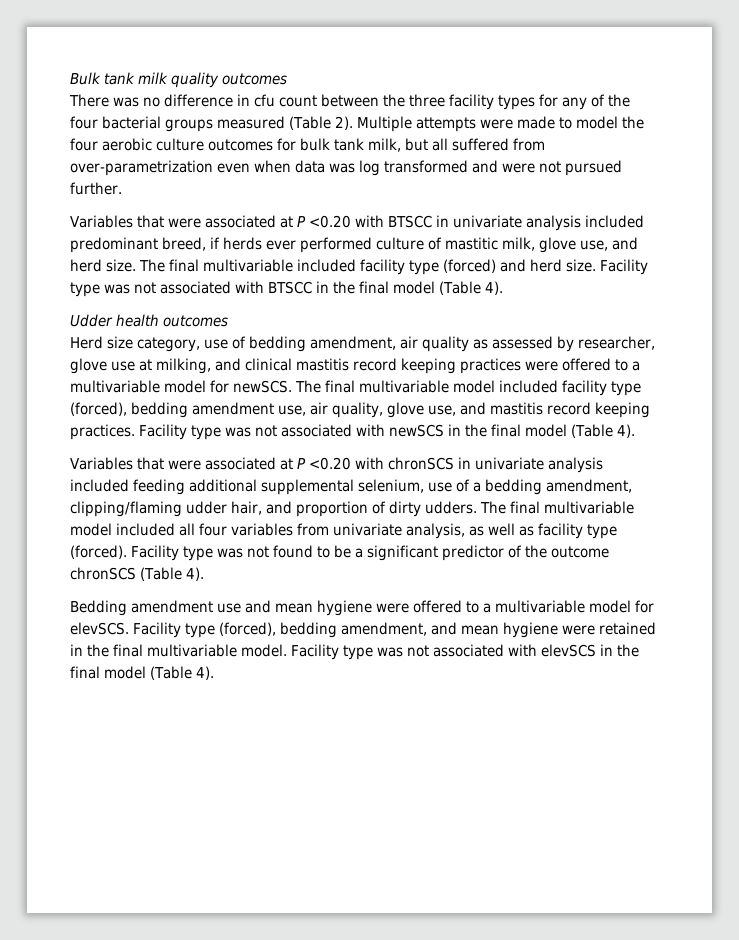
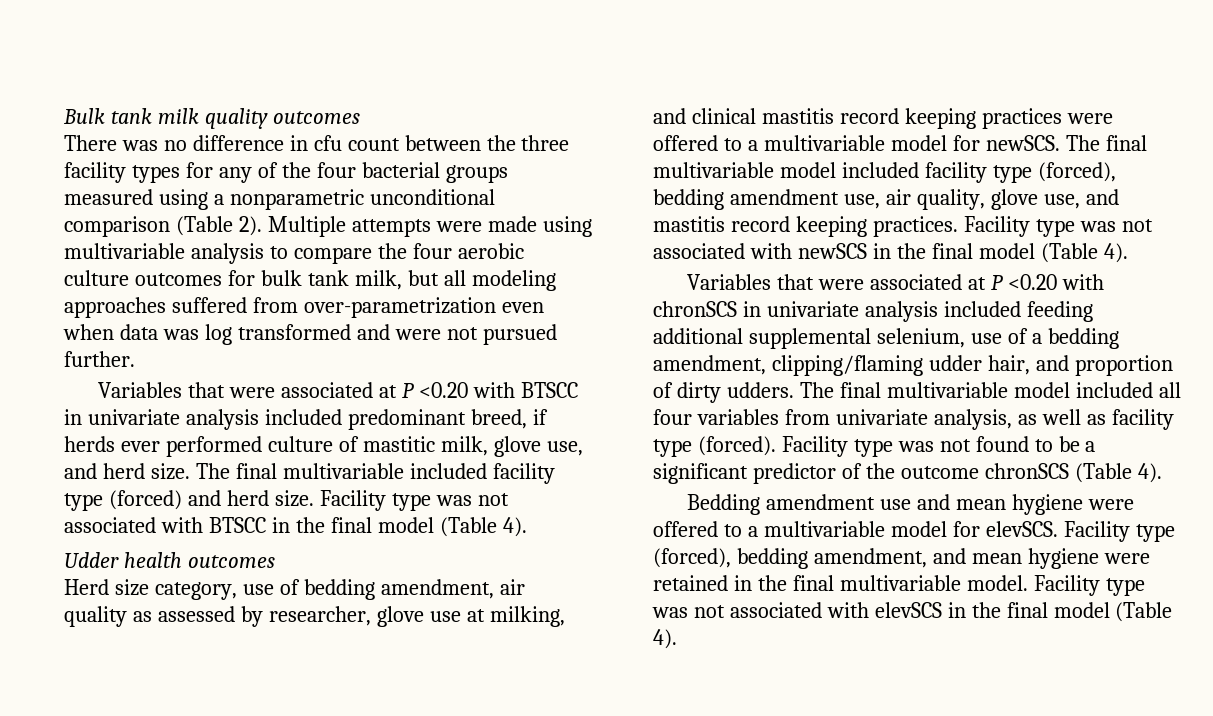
- There was no difference in cfu count between the three facility types for any of the four bacterial groups measured (Table 2).
+ There was no difference in cfu count between the three facility types for any of the four bacterial groups measured using a nonparametric unconditional comparison (Table 2).
- Multiple attempts were made to model the four aerobic culture outcomes for bulk tank milk, but all suffered from over-parametrization even when data was log transformed and were not pursued further.
+ Multiple attempts were made using multivariable analysis to compare the four aerobic culture outcomes for bulk tank milk, but all modeling approaches suffered from over-parametrization even when data was log transformed and were not pursued further.

